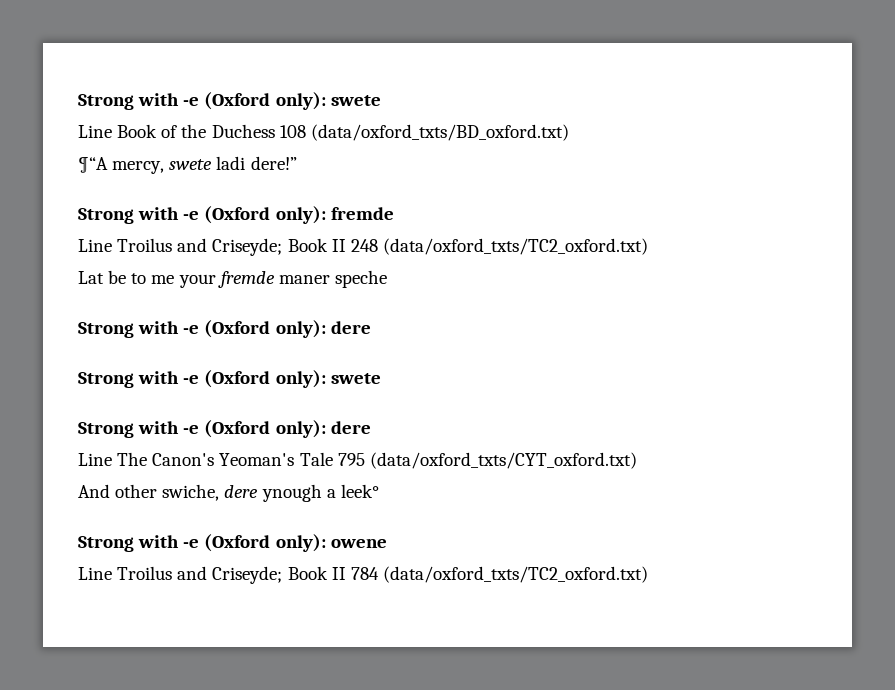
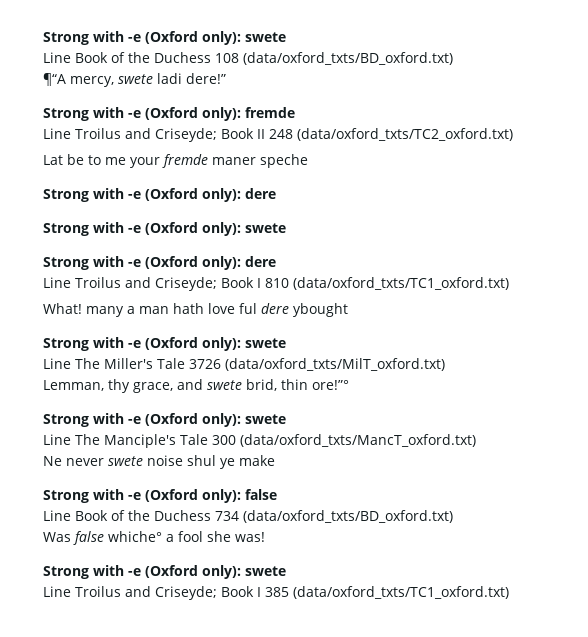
- Line The Canon's Yeoman's Tale 795 (data/oxford_txts/CYT_oxford.txt)
- And other swiche, dere ynough a leek°
- Strong with -e (Oxford only): owene
- Line Troilus and Criseyde; Book II 784 (data/oxford_txts/TC2_oxford.txt)
+ Line Troilus and Criseyde; Book I 810 (data/oxford_txts/TC1_oxford.txt)
+ What! many a man hath love ful dere ybought
+ Strong with -e (Oxford only): swete
+ Line The Miller's Tale 3726 (data/oxford_txts/MilT_oxford.txt)
+ Lemman, thy grace, and swete brid, thin ore!”°
+ Strong with -e (Oxford only): swete
+ Line The Manciple's Tale 300 (data/oxford_txts/MancT_oxford.txt)
+ Ne never swete noise shul ye make
+ Strong with -e (Oxford only): false
+ Line Book of the Duchess 734 (data/oxford_txts/BD_oxford.txt)
+ Was false whiche° a fool she was!
+ Strong with -e (Oxford only): swete
+ Line Troilus and Criseyde; Book I 385 (data/oxford_txts/TC1_oxford.txt)

